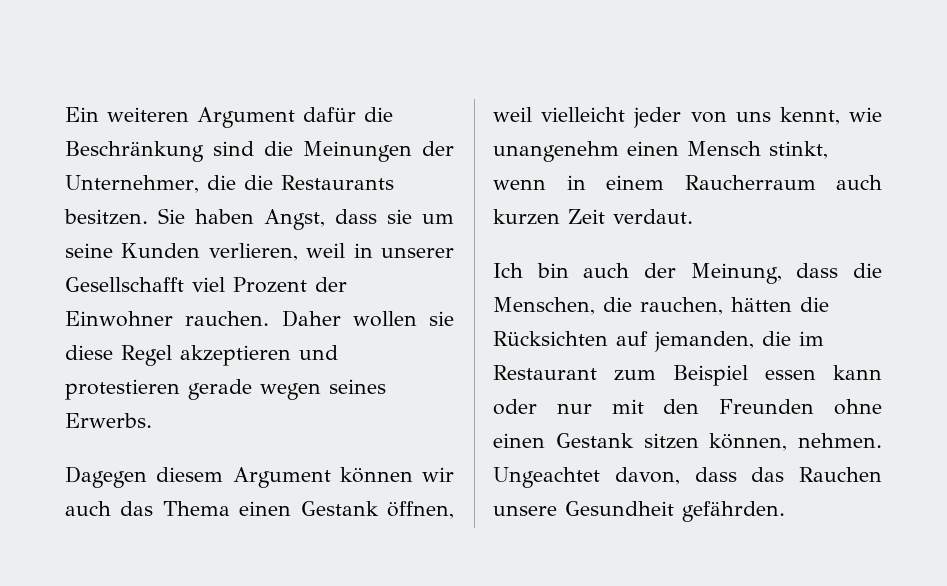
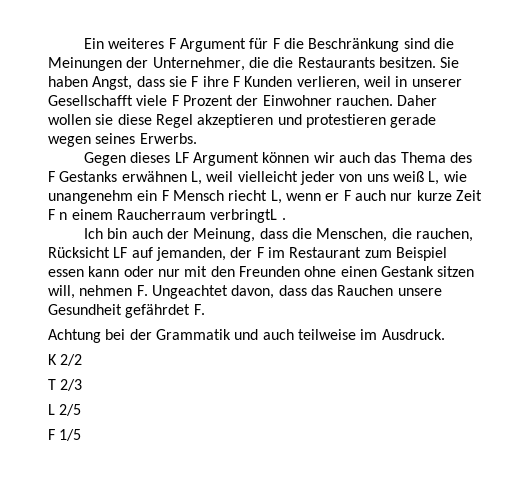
- Ein weiteren Argument dafür die Beschränkung sind die Meinungen der Unternehmer, die die Restaurants besitzen.
+ Ein weiteres F Argument für F die Beschränkung sind die Meinungen der Unternehmer, die die Restaurants besitzen.
- Sie haben Angst, dass sie um seine Kunden verlieren, weil in unserer Gesellschafft viel Prozent der Einwohner rauchen.
+ Sie haben Angst, dass sie F ihre F Kunden verlieren, weil in unserer Gesellschafft viele F Prozent der Einwohner rauchen.
- Dagegen diesem Argument können wir auch das Thema einen Gestank öffnen, weil vielleicht jeder von uns kennt, wie unangenehm einen Mensch stinkt, wenn in einem Raucherraum auch kurzen Zeit verdaut.
+ Gegen dieses LF Argument können wir auch das Thema des F Gestanks erwähnen L, weil vielleicht jeder von uns weiß L, wie unangenehm ein F Mensch riecht L, wenn er F auch nur kurze Zeit F n einem Raucherraum verbringtL .
- Ich bin auch der Meinung, dass die Menschen, die rauchen, hätten die Rücksichten auf jemanden, die im Restaurant zum Beispiel essen kann oder nur mit den Freunden ohne einen Gestank sitzen können, nehmen. Ungeachtet davon, dass das Rauchen unsere Gesundheit gefährden.
+ Ich bin auch der Meinung, dass die Menschen, die rauchen, Rücksicht LF auf jemanden, der F im Restaurant zum Beispiel essen kann oder nur mit den Freunden ohne einen Gestank sitzen will, nehmen F. Ungeachtet davon, dass das Rauchen unsere Gesundheit gefährdet F.
+ Achtung bei der Grammatik und auch teilweise im Ausdruck.
+ K 2/2
+ T 2/3
+ L 2/5
+ F 1/5

